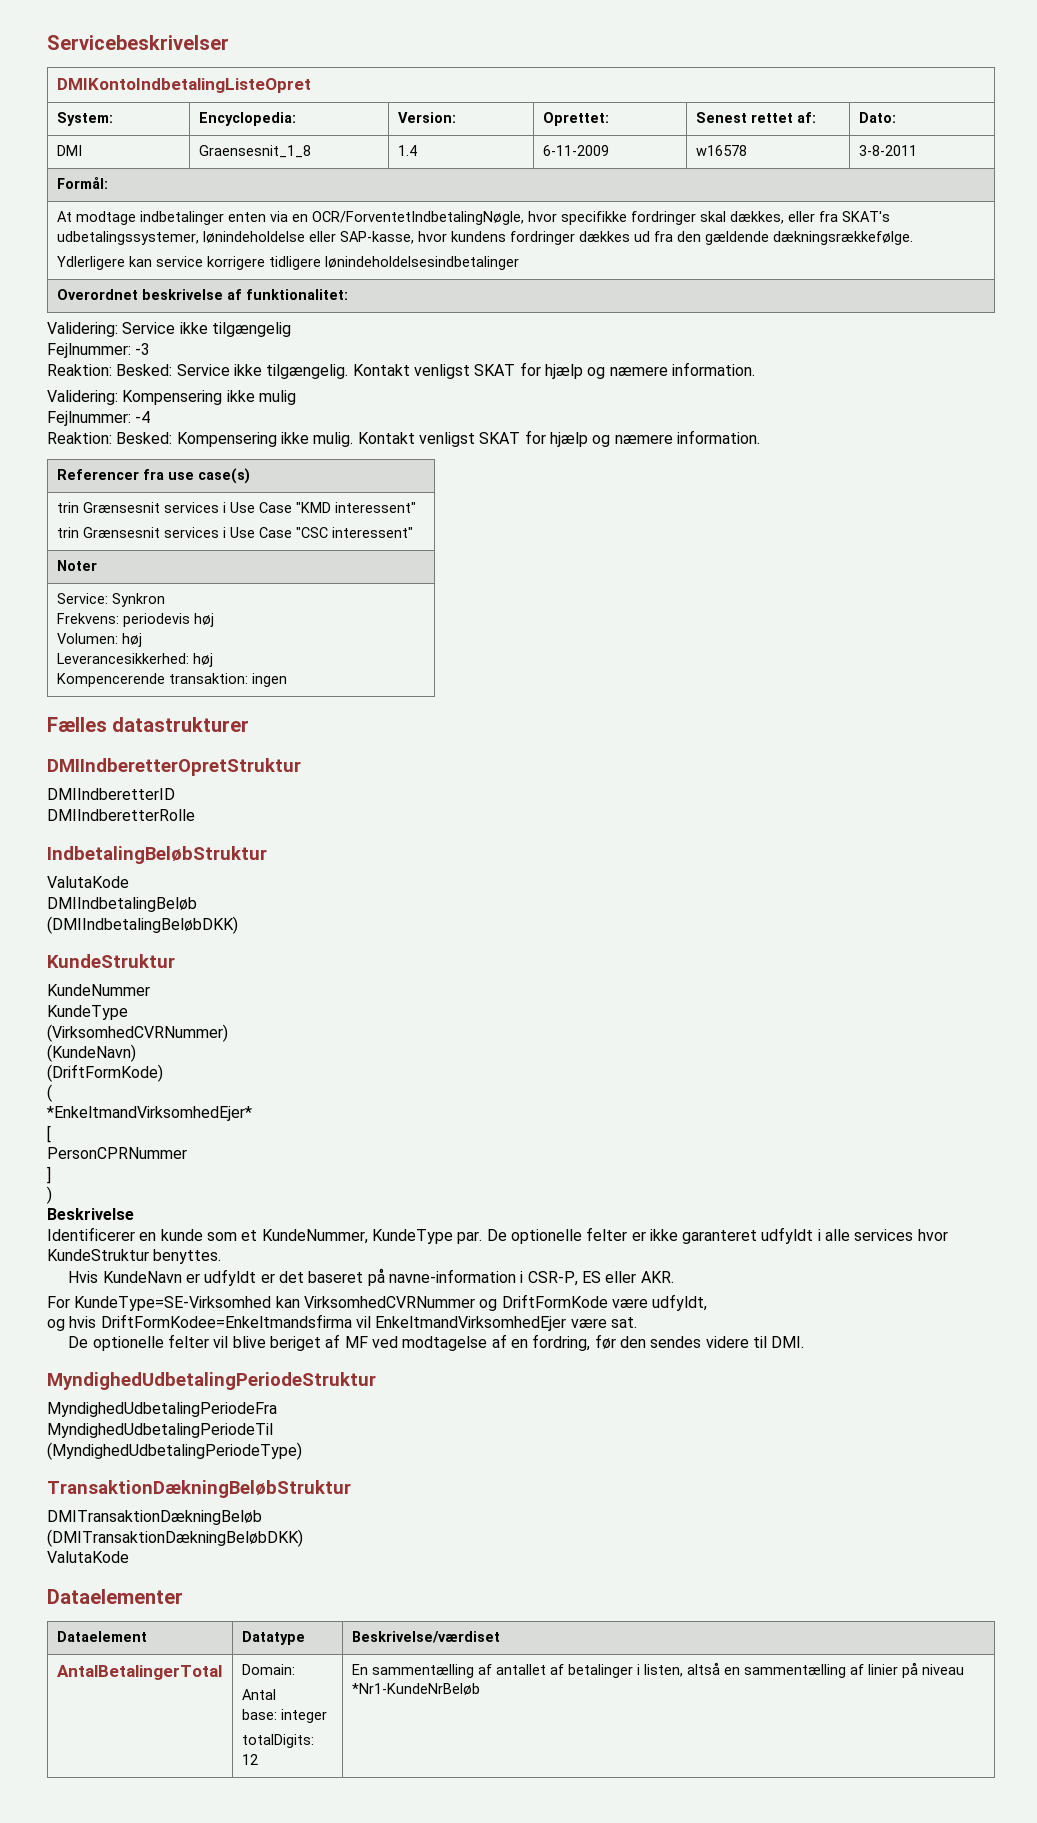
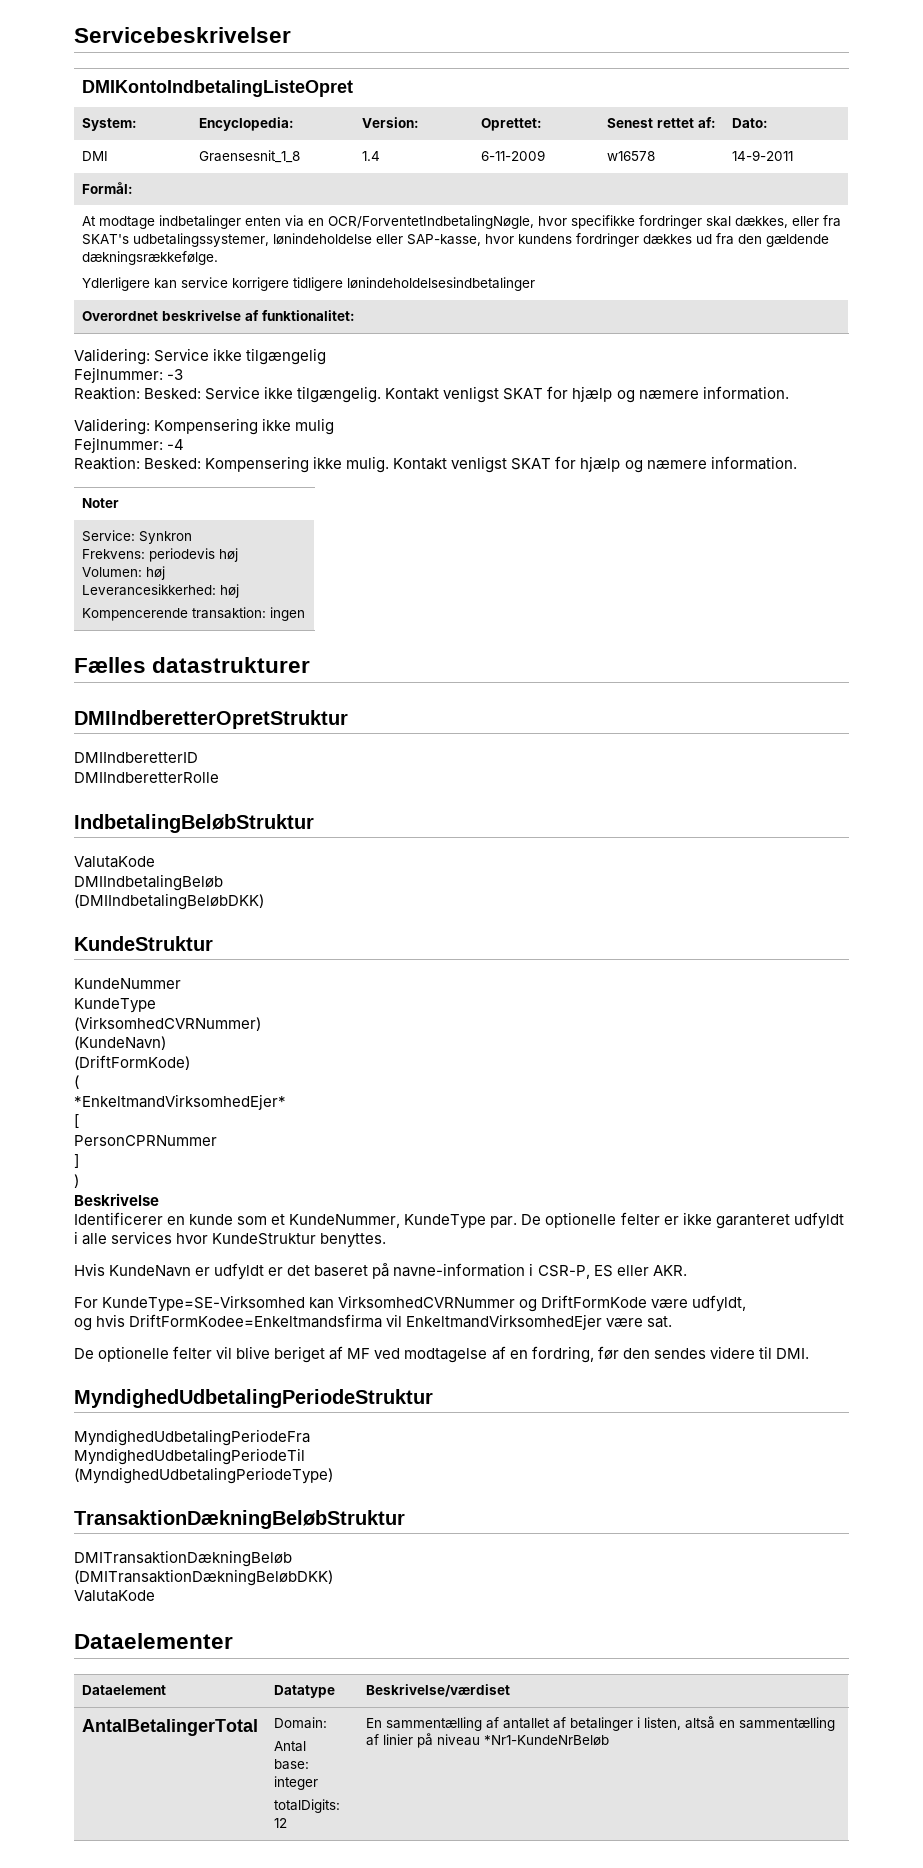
- DMI | Graensesnit_1_8 | 1.4 | 6-11-2009 | w16578 | 3-8-2011
+ DMI | Graensesnit_1_8 | 1.4 | 6-11-2009 | w16578 | 14-9-2011
- Referencer fra use case(s)
- trin Grænsesnit services i Use Case "KMD interessent"
- trin Grænsesnit services i Use Case "CSC interessent"

